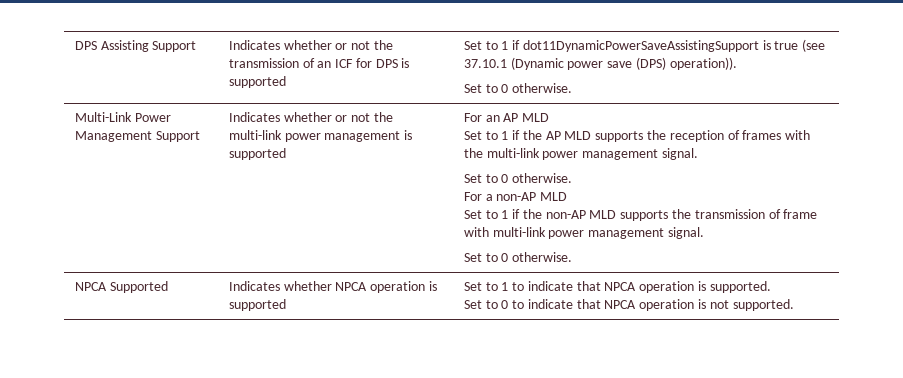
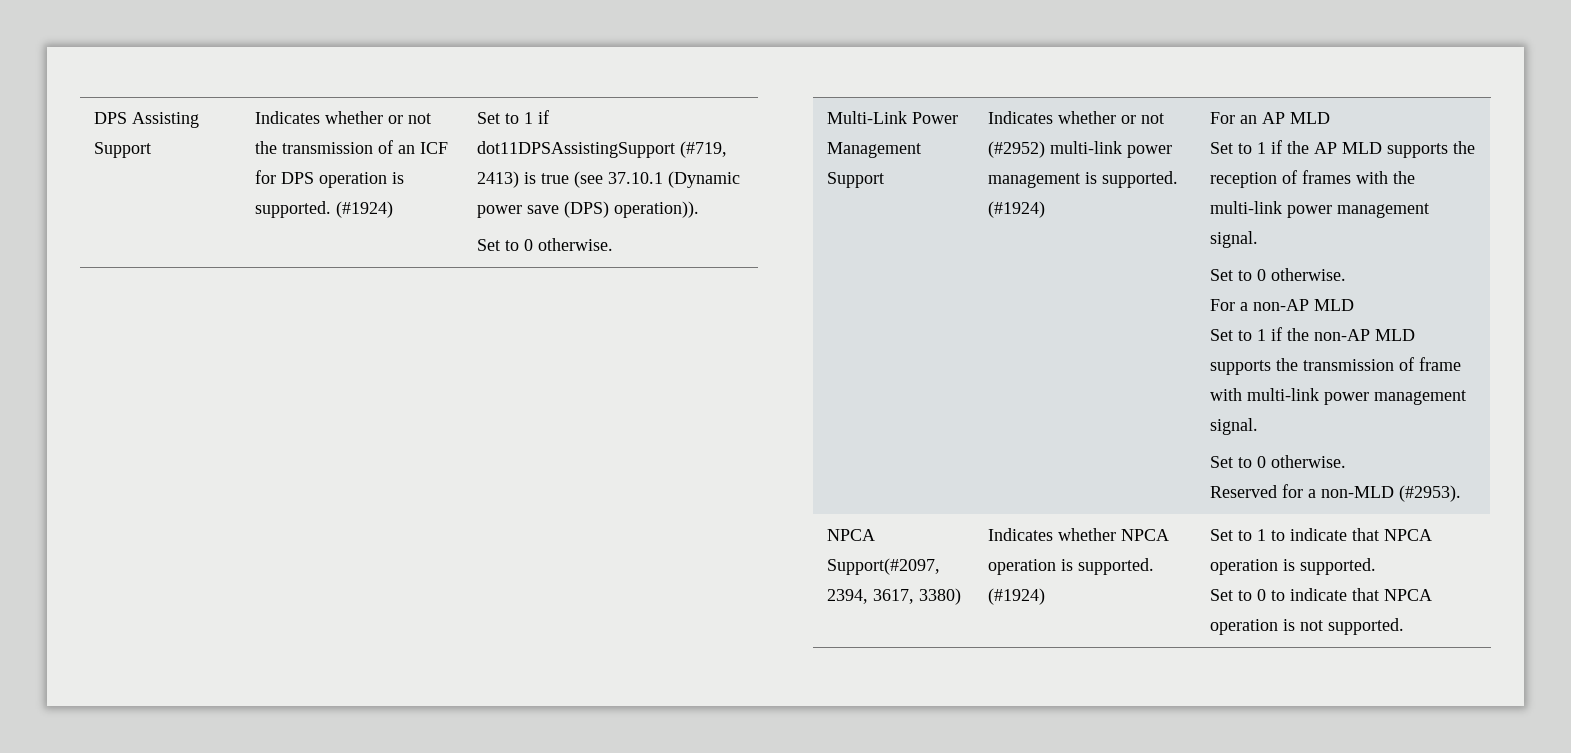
- DPS Assisting Support | Indicates whether or not the transmission of an ICF for DPS is supported | Set to 1 if dot11DynamicPowerSaveAssistingSupport is true (see 37.10.1 (Dynamic power save (DPS) operation)).
+ DPS Assisting Support | Indicates whether or not the transmission of an ICF for DPS operation is supported. (#1924) | Set to 1 if dot11DPSAssistingSupport (#719, 2413) is true (see 37.10.1 (Dynamic power save (DPS) operation)).
- Indicates whether or not the multi-link power management is supported
+ Indicates whether or not (#2952) multi-link power management is supported. (#1924)
- NPCA Supported | Indicates whether NPCA operation is supported | Set to 1 to indicate that NPCA operation is supported.
+ Reserved for a non-MLD (#2953).
+ NPCA Support(#2097, 2394, 3617, 3380) | Indicates whether NPCA operation is supported. (#1924) | Set to 1 to indicate that NPCA operation is supported.

